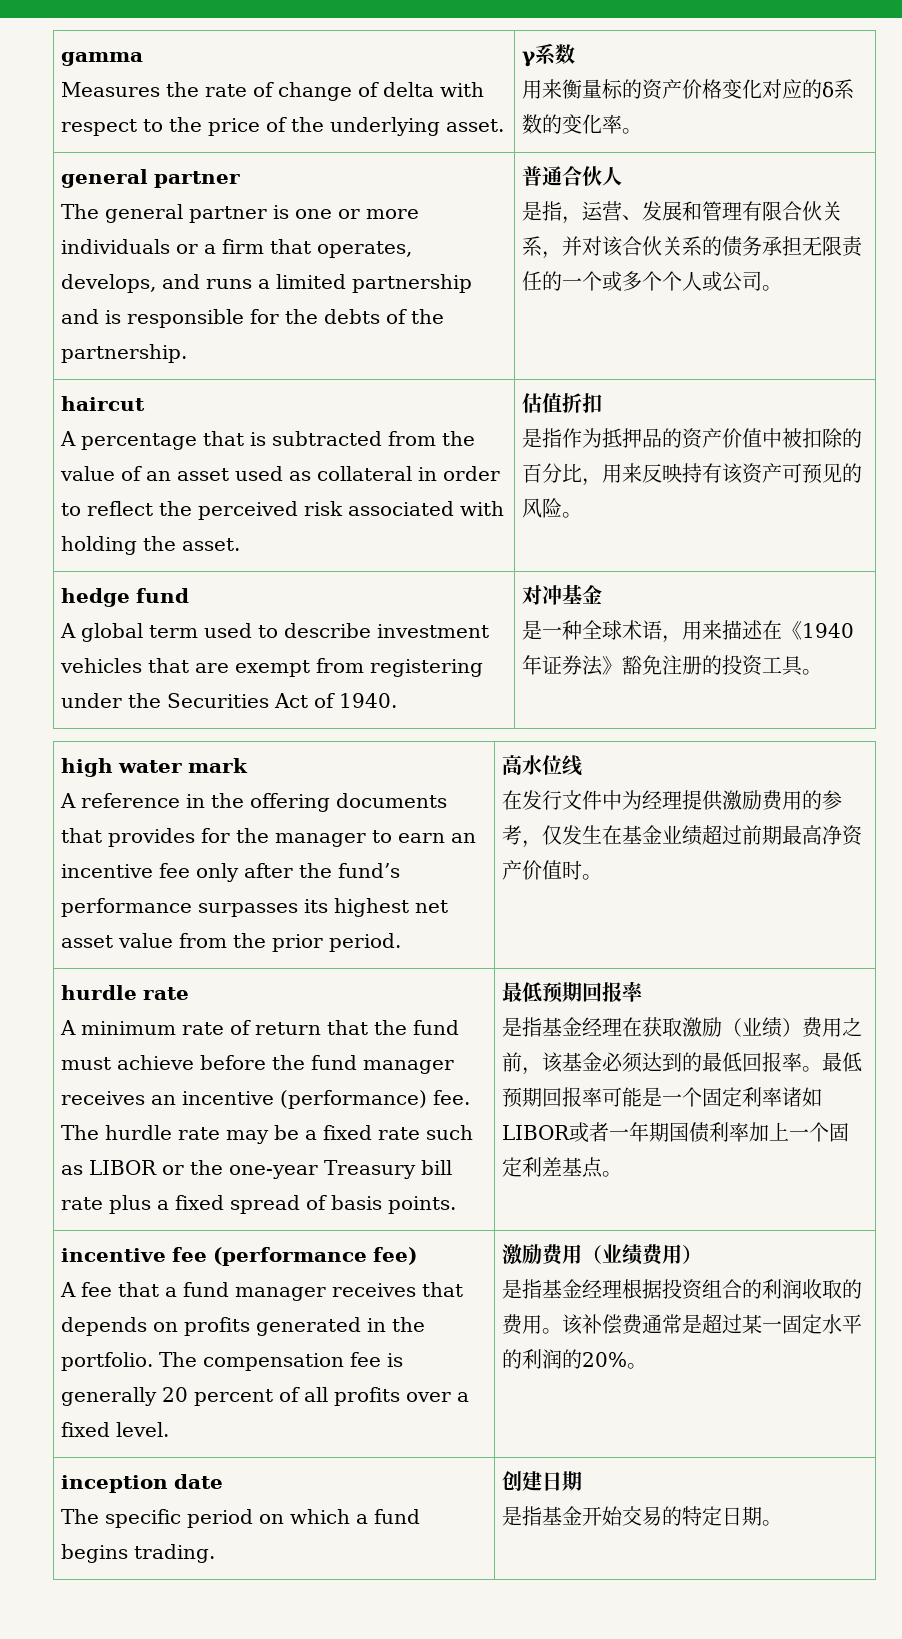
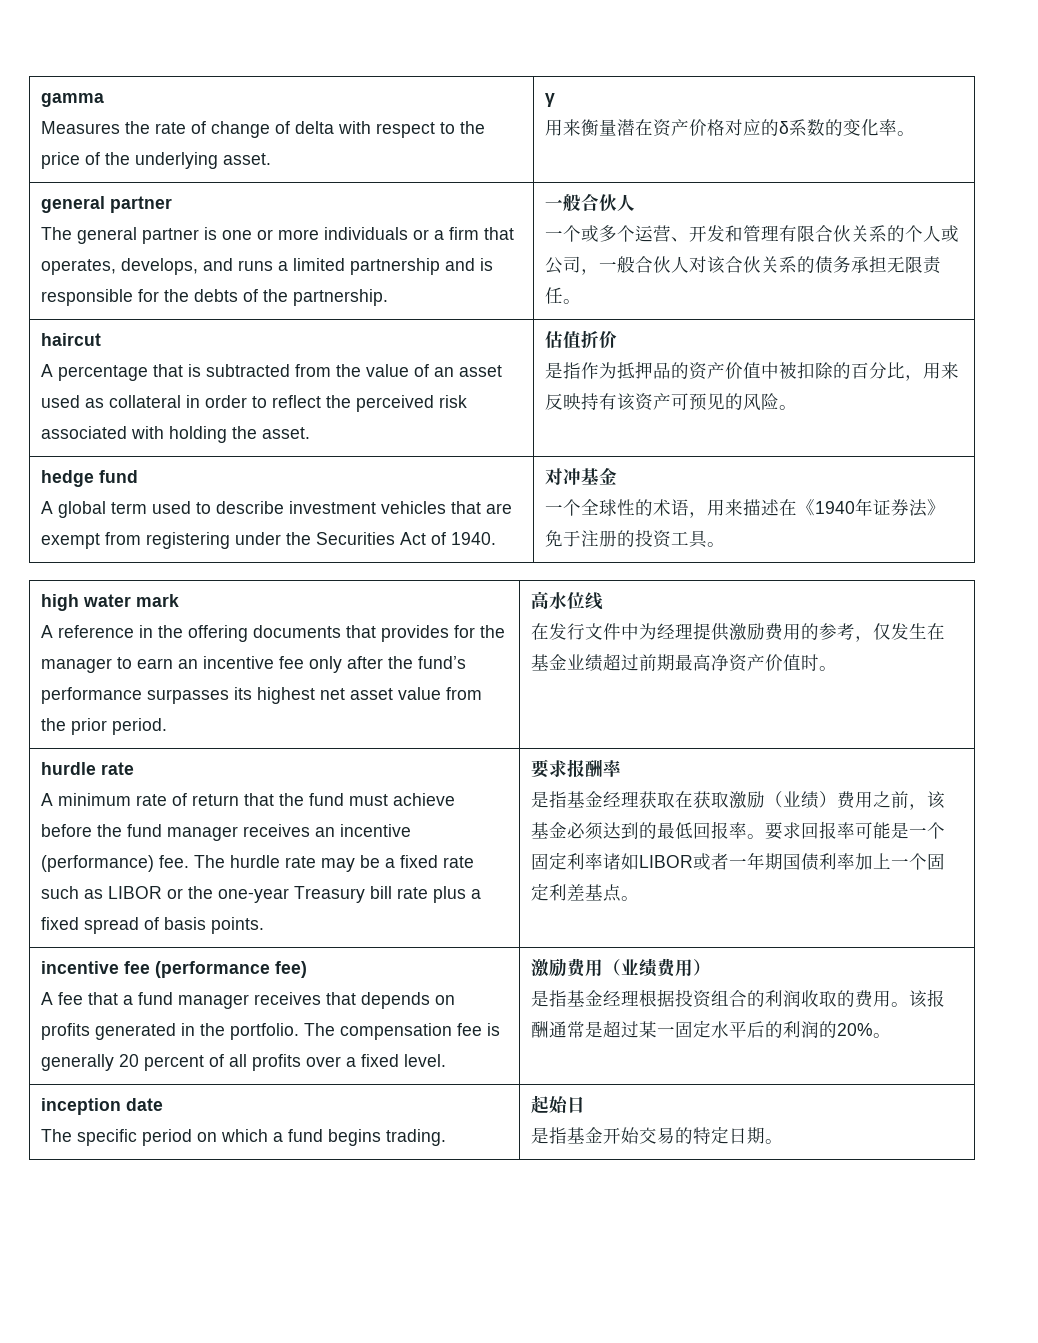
  gamma
- Measures the rate of change of delta with respect to the price of the underlying asset. | γ系数
- 用来衡量标的资产价格变化对应的δ系数的变化率。
+ Measures the rate of change of delta with respect to the price of the underlying asset. | γ
+ 用来衡量潜在资产价格对应的δ系数的变化率。
- The general partner is one or more individuals or a firm that operates, develops, and runs a limited partnership and is responsible for the debts of the partnership. | 普通合伙人
+ The general partner is one or more individuals or a firm that operates, develops, and runs a limited partnership and is responsible for the debts of the partnership. | 一般合伙人
- 是指，运营、发展和管理有限合伙关系，并对该合伙关系的债务承担无限责任的一个或多个个人或公司。
+ 一个或多个运营、开发和管理有限合伙关系的个人或公司，一般合伙人对该合伙关系的债务承担无限责任。
- 估值折扣
+ 估值折价
  hedge fund
  A global term used to describe investment vehicles that are exempt from registering under the Securities Act of 1940. | 对冲基金
- 是一种全球术语，用来描述在《1940年证券法》豁免注册的投资工具。
+ 一个全球性的术语，用来描述在《1940年证券法》免于注册的投资工具。
- The hurdle rate may be a fixed rate such as LIBOR or the one-year Treasury bill rate plus a fixed spread of basis points. | 最低预期回报率
+ The hurdle rate may be a fixed rate such as LIBOR or the one-year Treasury bill rate plus a fixed spread of basis points. | 要求报酬率
- 是指基金经理在获取激励（业绩）费用之前，该基金必须达到的最低回报率。
+ 是指基金经理获取在获取激励（业绩）费用之前，该基金必须达到的最低回报率。
- 最低预期回报率可能是一个固定利率诸如LIBOR或者一年期国债利率加上一个固定利差基点。
+ 要求回报率可能是一个固定利率诸如LIBOR或者一年期国债利率加上一个固定利差基点。
- 该补偿费通常是超过某一固定水平的利润的20%。
+ 该报酬通常是超过某一固定水平后的利润的20%。
  inception date
- The specific period on which a fund begins trading. | 创建日期
+ The specific period on which a fund begins trading. | 起始日

